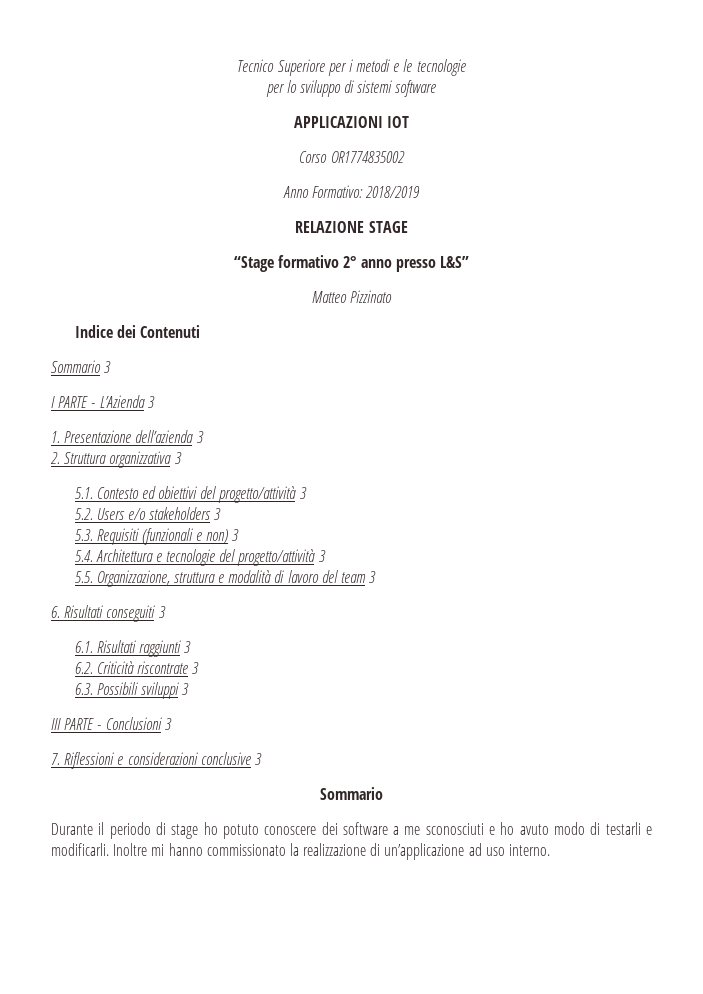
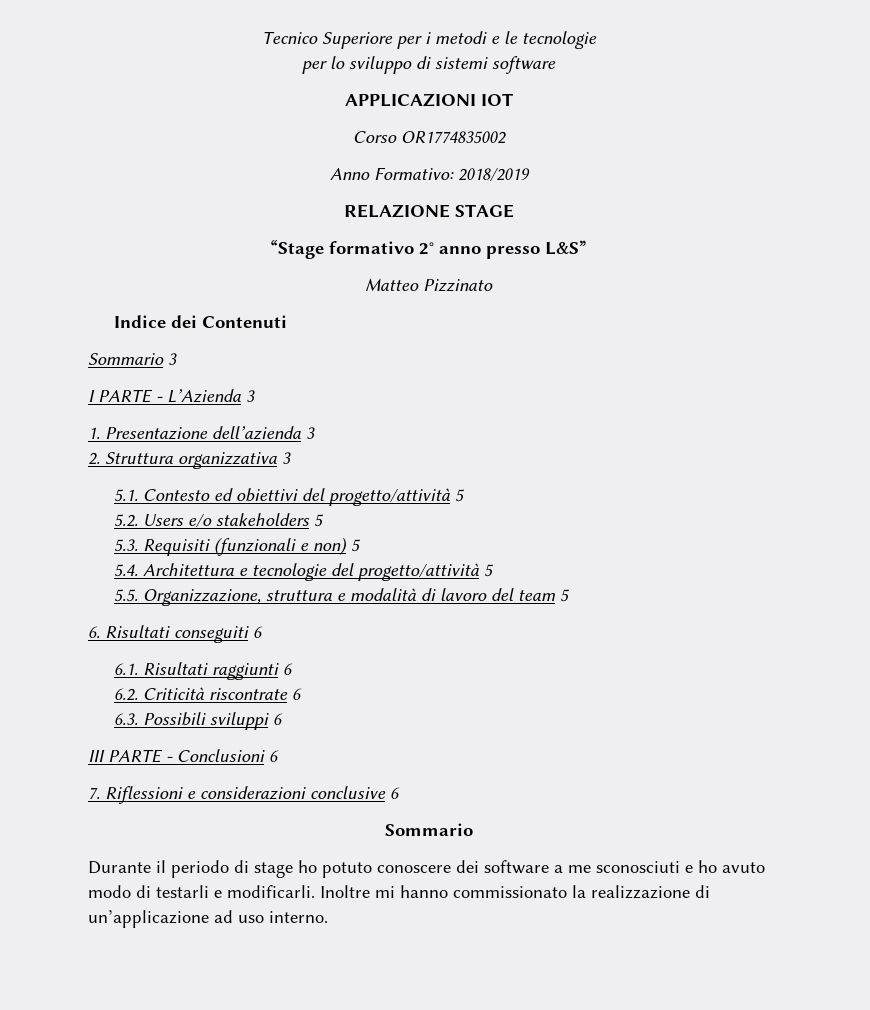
- 5.1. Contesto ed obiettivi del progetto/attività 3
+ 5.1. Contesto ed obiettivi del progetto/attività 5
- 5.2. Users e/o stakeholders 3
+ 5.2. Users e/o stakeholders 5
- 5.3. Requisiti (funzionali e non) 3
+ 5.3. Requisiti (funzionali e non) 5
- 5.4. Architettura e tecnologie del progetto/attività 3
+ 5.4. Architettura e tecnologie del progetto/attività 5
- 5.5. Organizzazione, struttura e modalità di lavoro del team 3
+ 5.5. Organizzazione, struttura e modalità di lavoro del team 5
- 6. Risultati conseguiti 3
+ 6. Risultati conseguiti 6
- 6.1. Risultati raggiunti 3
+ 6.1. Risultati raggiunti 6
- 6.2. Criticità riscontrate 3
+ 6.2. Criticità riscontrate 6
- 6.3. Possibili sviluppi 3
+ 6.3. Possibili sviluppi 6
- III PARTE - Conclusioni 3
+ III PARTE - Conclusioni 6
- 7. Riflessioni e considerazioni conclusive 3
+ 7. Riflessioni e considerazioni conclusive 6

